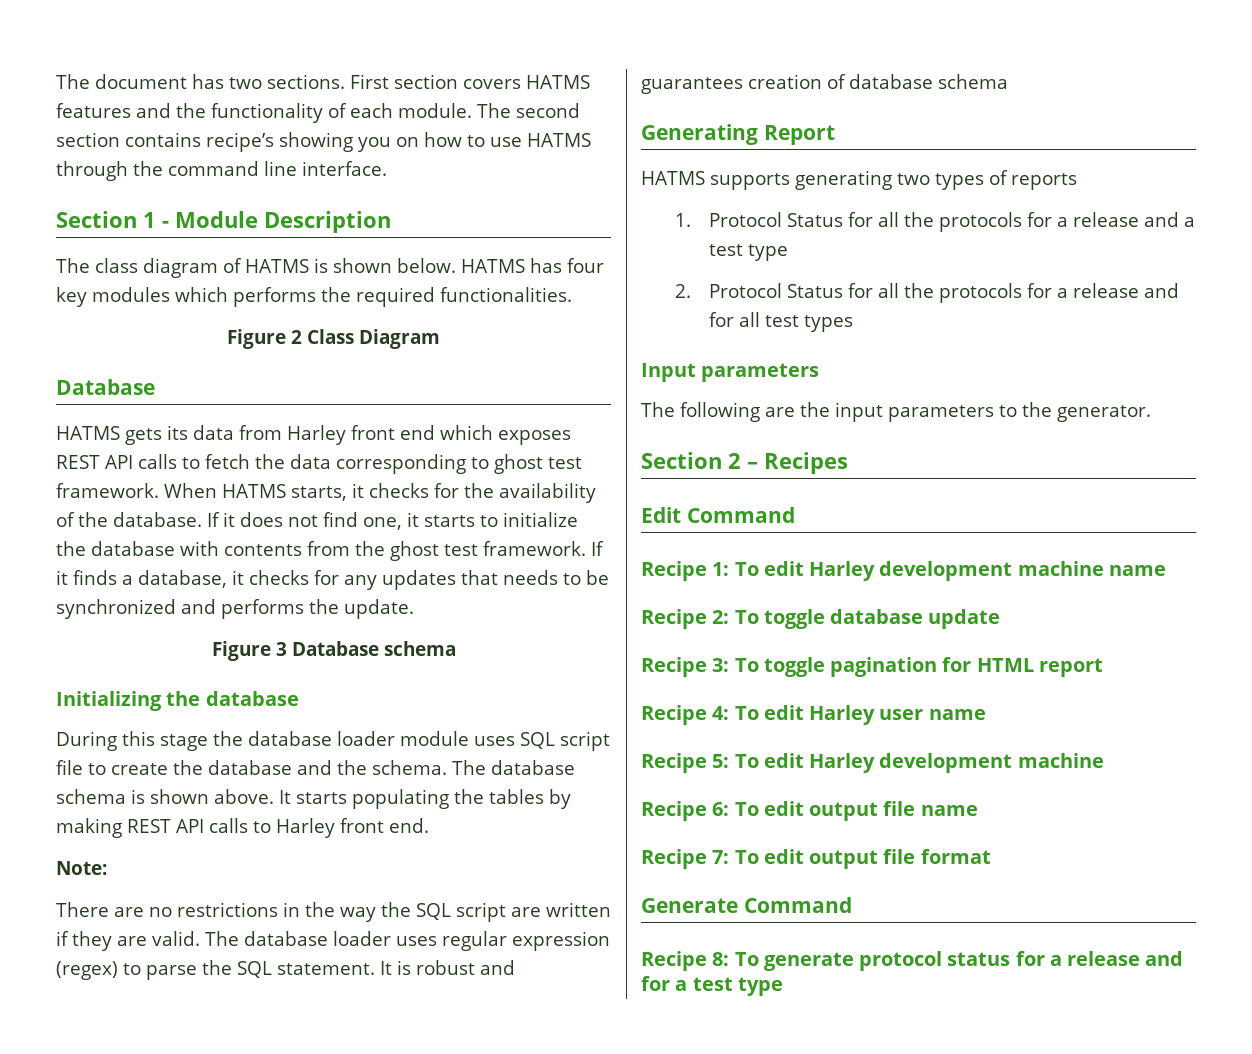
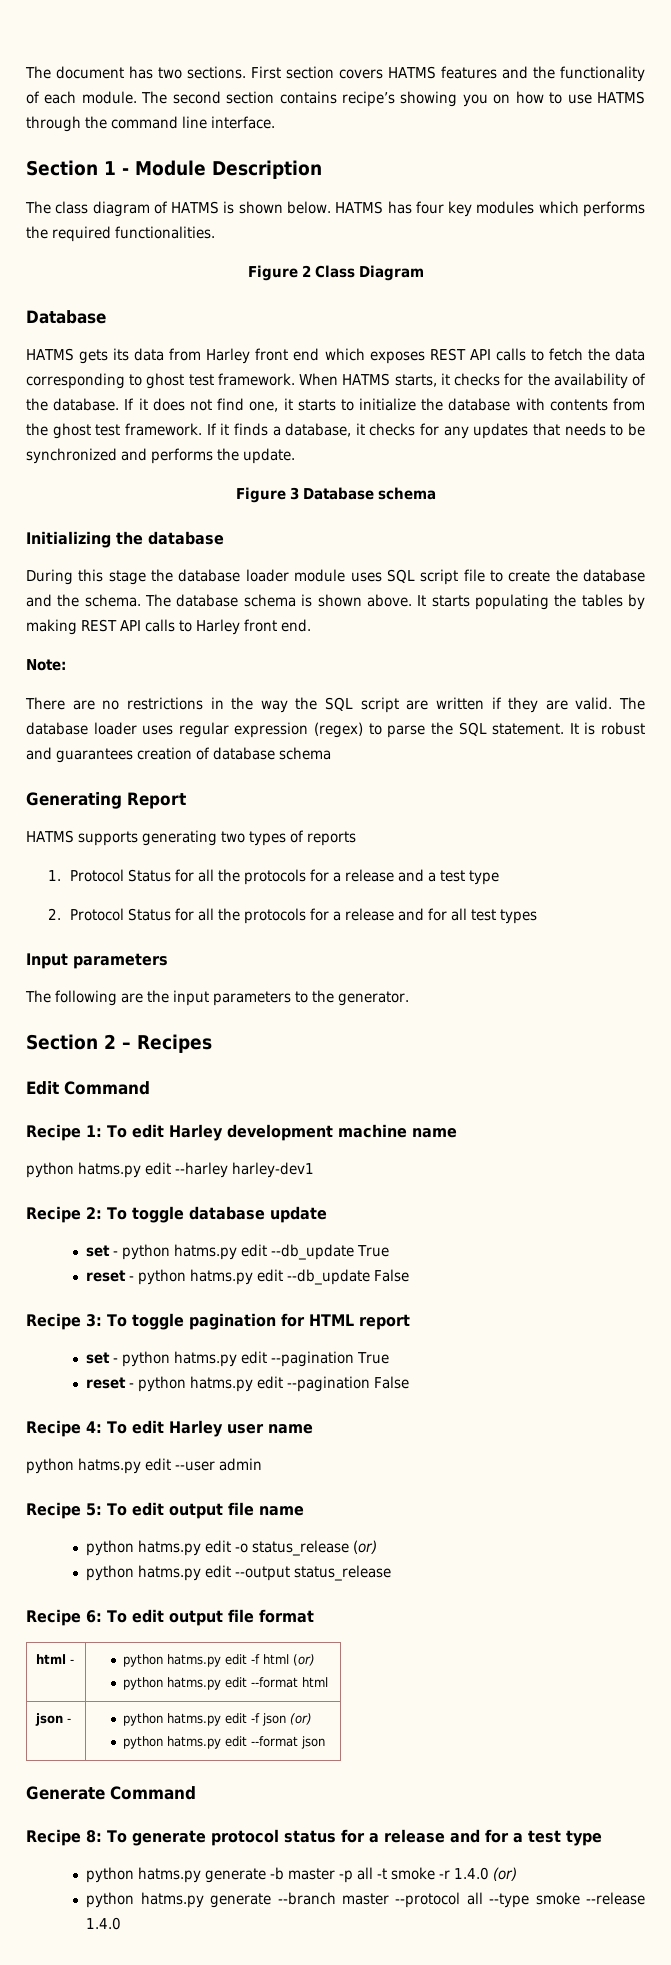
+ python hatms.py edit --harley harley-dev1
+ set - python hatms.py edit --db_update True
+ reset - python hatms.py edit --db_update False
+ set - python hatms.py edit --pagination True
+ reset - python hatms.py edit --pagination False
+ python hatms.py edit --user admin
- Recipe 5: To edit Harley development machine
+ Recipe 5: To edit output file name
+ python hatms.py edit -o status_release (or)
+ python hatms.py edit --output status_release
- Recipe 6: To edit output file name
- Recipe 7: To edit output file format
+ Recipe 6: To edit output file format
+ html - | python hatms.py edit -f html (or)
+ python hatms.py edit --format html
+ json - | python hatms.py edit -f json (or)
+ python hatms.py edit --format json
+ python hatms.py generate -b master -p all -t smoke -r 1.4.0 (or)
+ python hatms.py generate --branch master --protocol all --type smoke --release 1.4.0

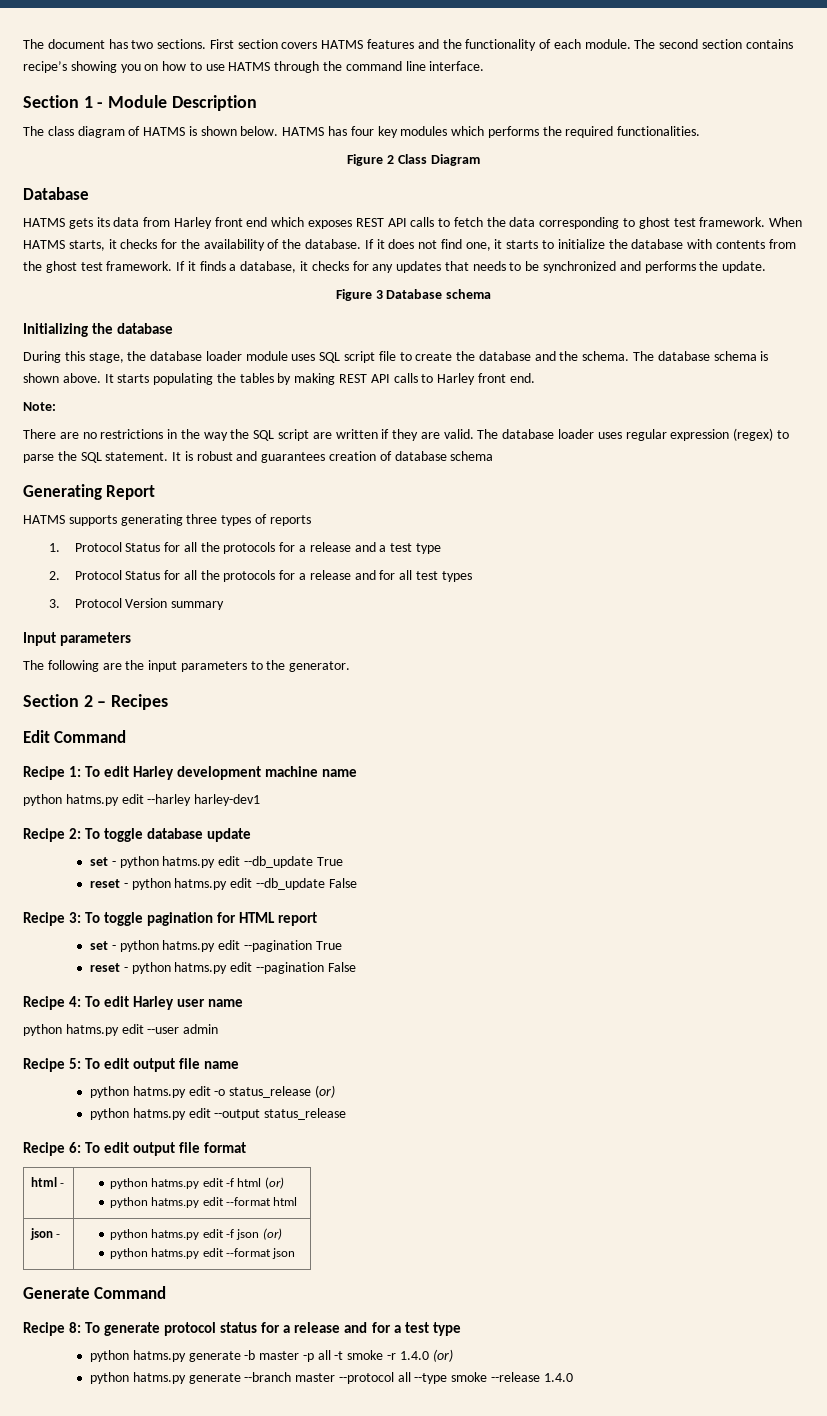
- During this stage the database loader module uses SQL script file to create the database and the schema.
+ During this stage, the database loader module uses SQL script file to create the database and the schema.
- HATMS supports generating two types of reports
+ HATMS supports generating three types of reports
+ 3. Protocol Version summary

